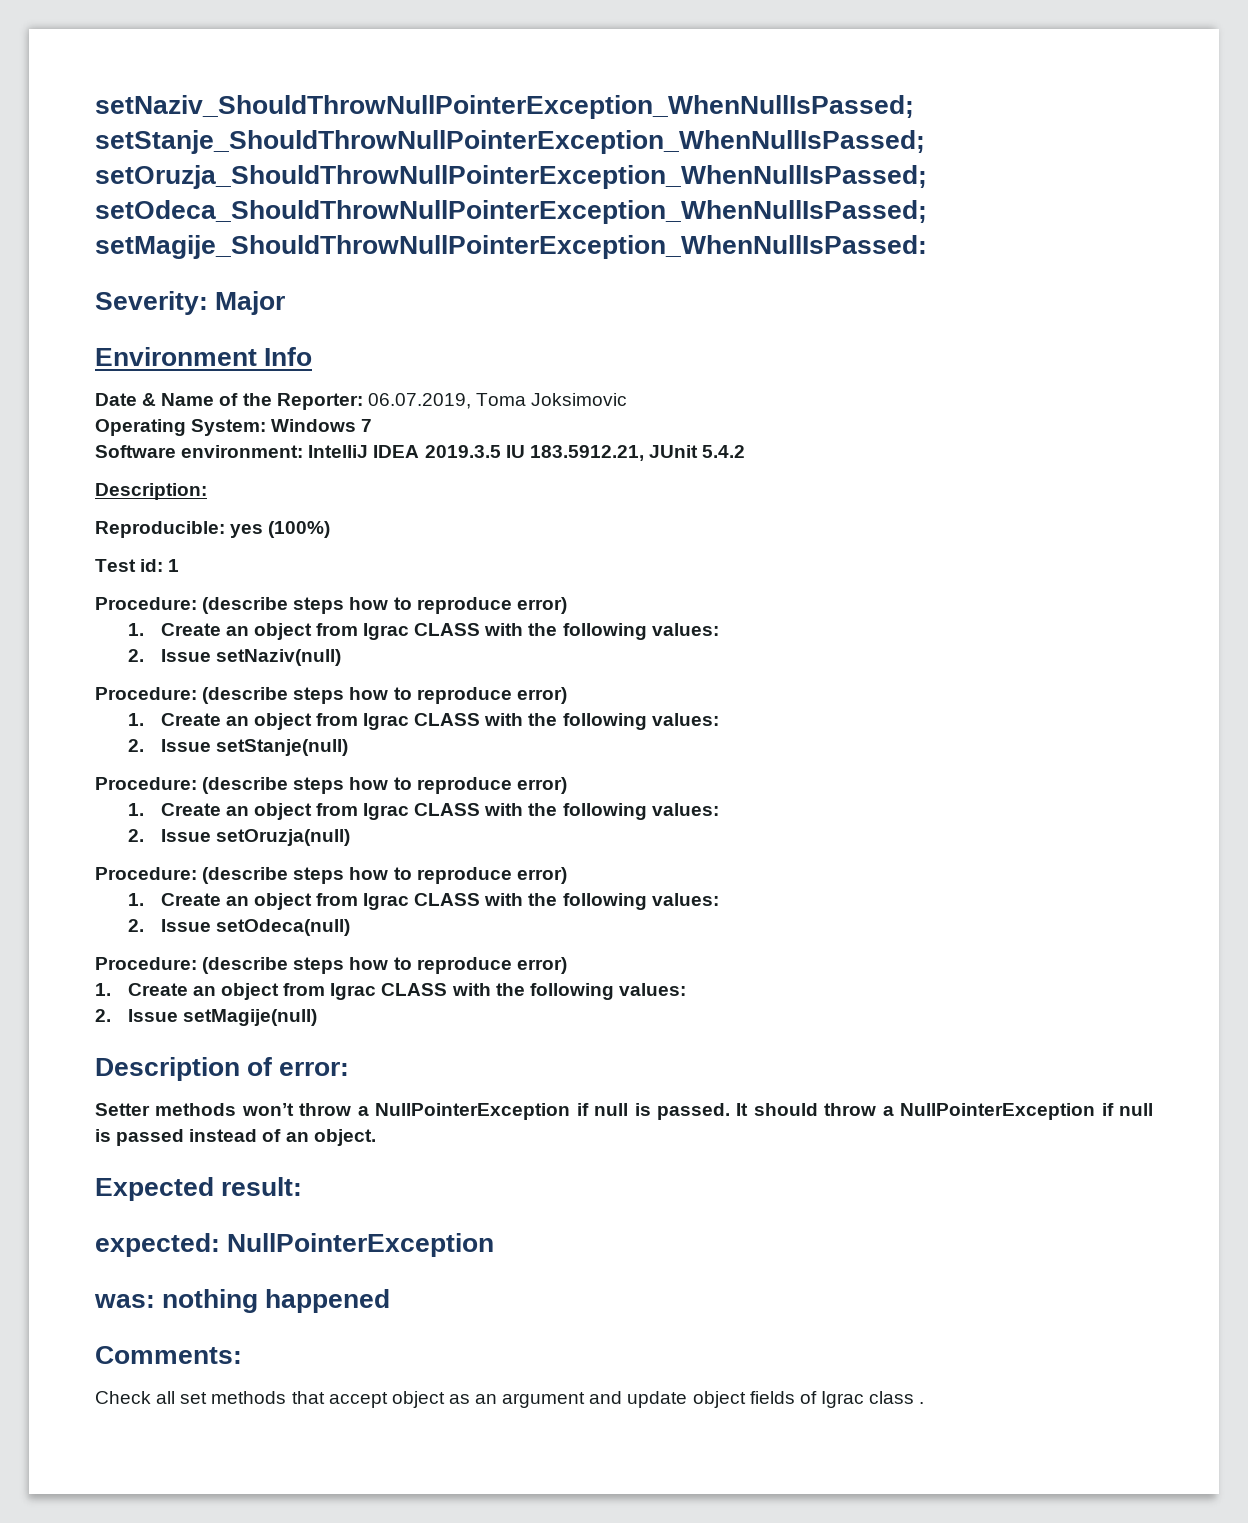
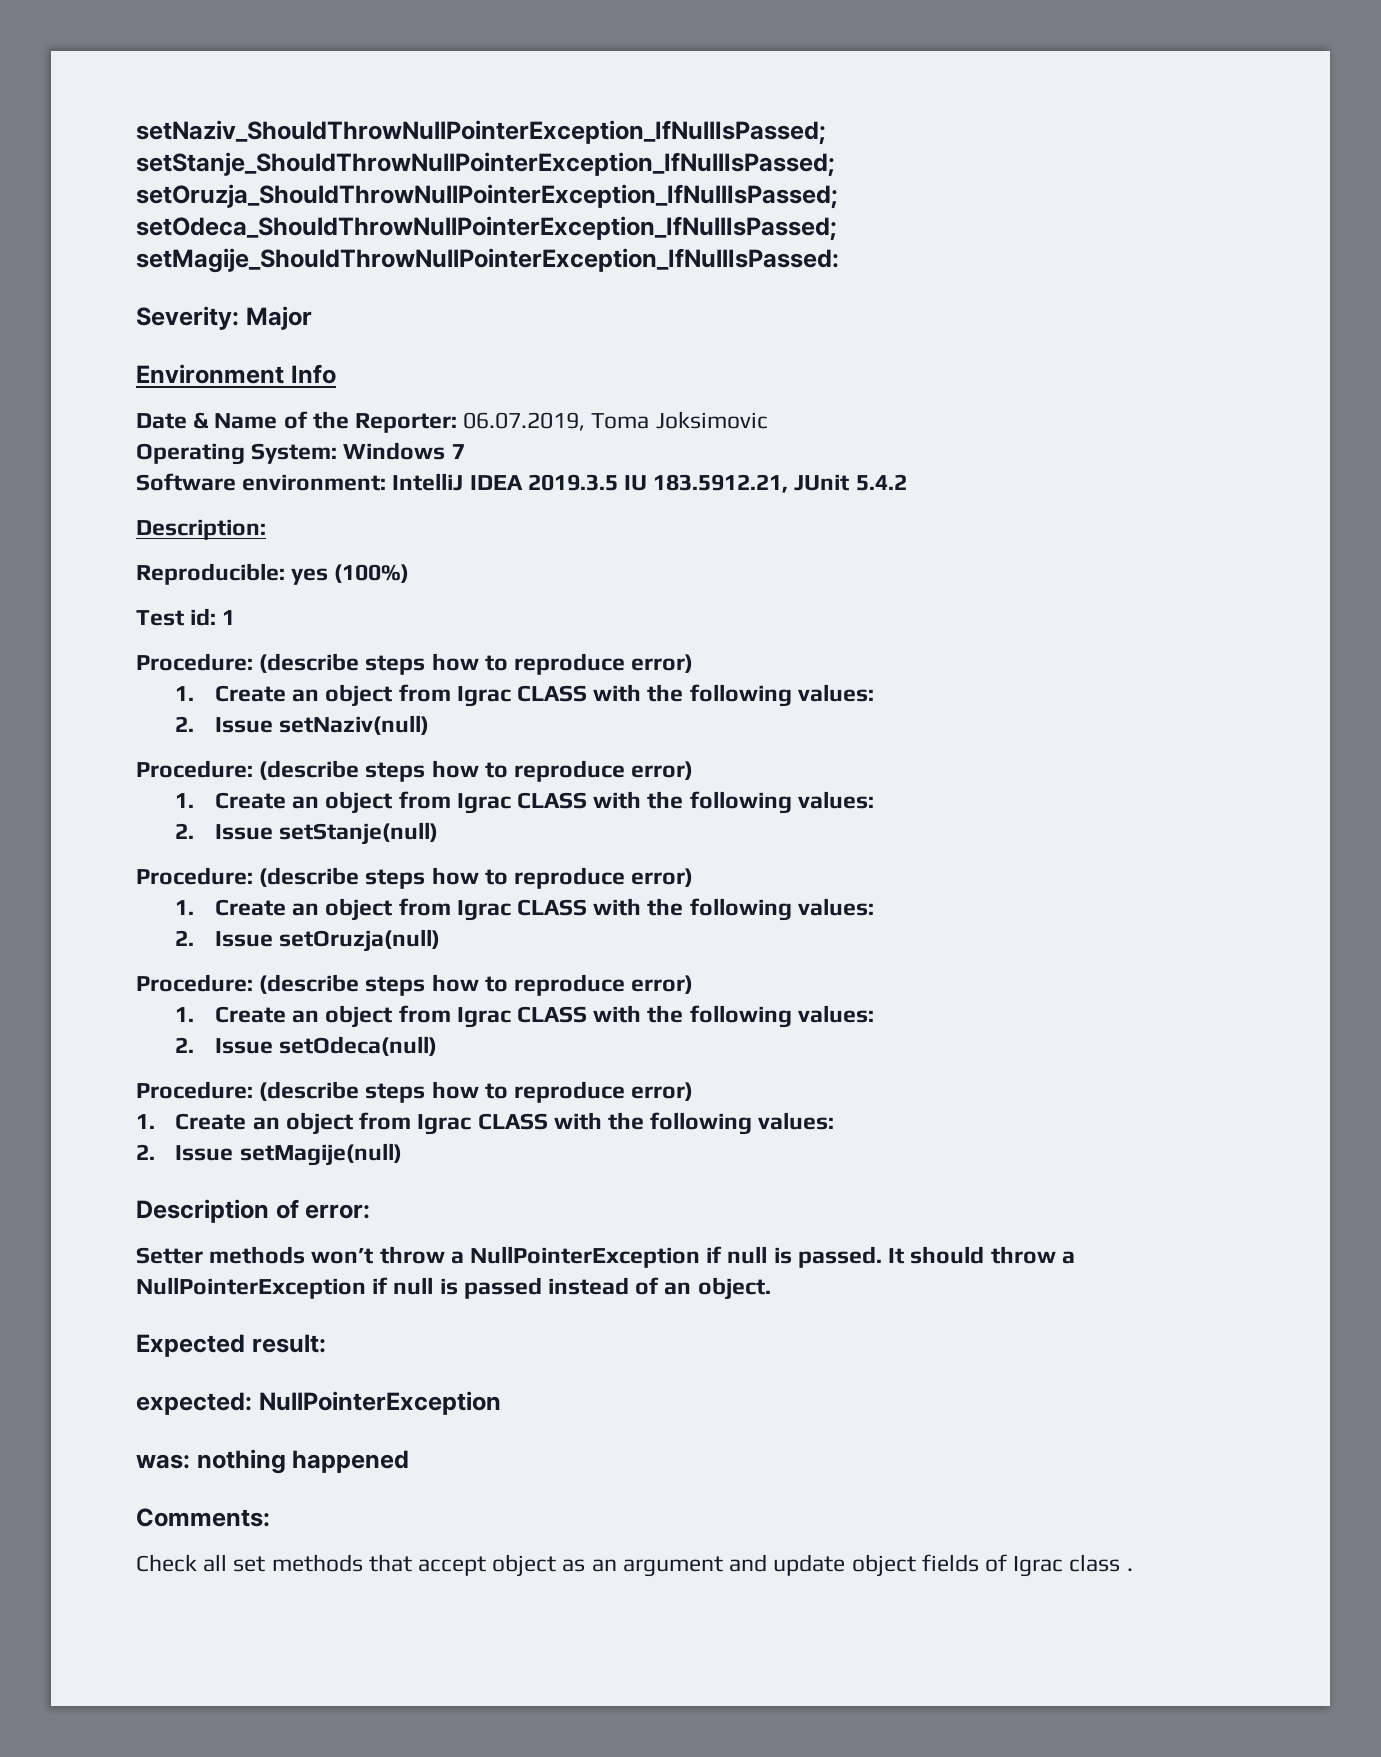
- setNaziv_ShouldThrowNullPointerException_WhenNullIsPassed; setStanje_ShouldThrowNullPointerException_WhenNullIsPassed; setOruzja_ShouldThrowNullPointerException_WhenNullIsPassed; setOdeca_ShouldThrowNullPointerException_WhenNullIsPassed; setMagije_ShouldThrowNullPointerException_WhenNullIsPassed:
+ setNaziv_ShouldThrowNullPointerException_IfNullIsPassed; setStanje_ShouldThrowNullPointerException_IfNullIsPassed; setOruzja_ShouldThrowNullPointerException_IfNullIsPassed; setOdeca_ShouldThrowNullPointerException_IfNullIsPassed; setMagije_ShouldThrowNullPointerException_IfNullIsPassed:

